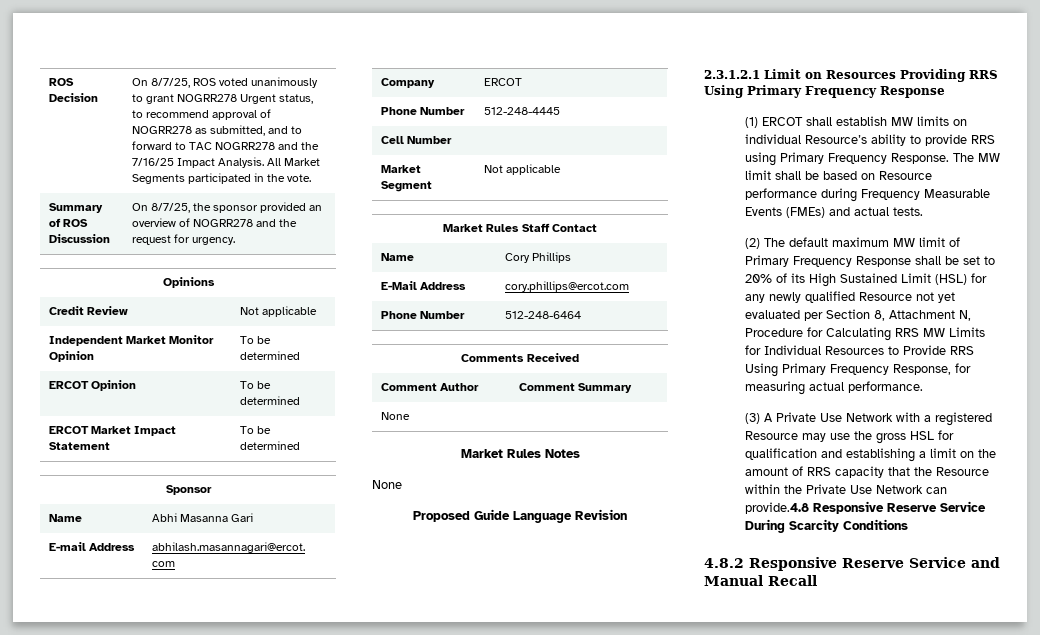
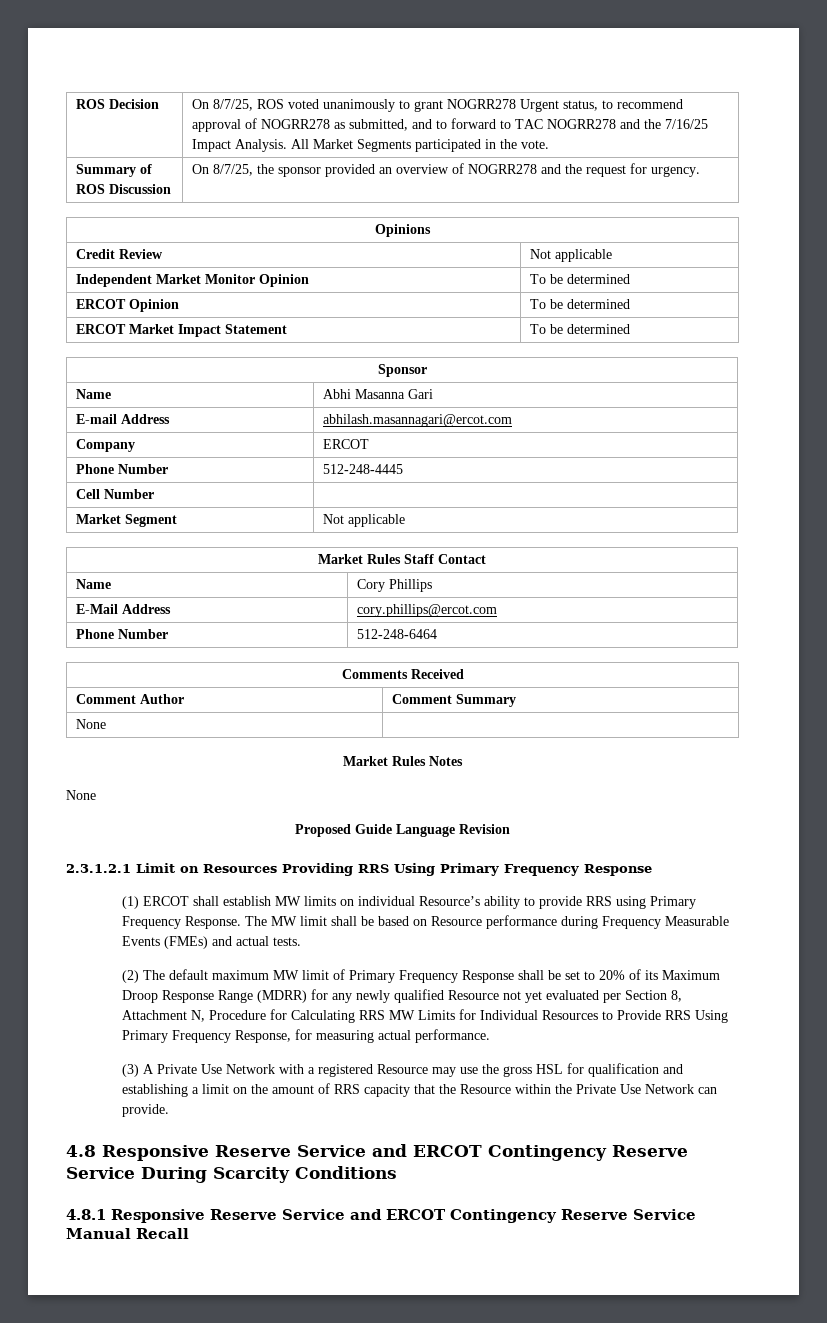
- (2) The default maximum MW limit of Primary Frequency Response shall be set to 20% of its High Sustained Limit (HSL) for any newly qualified Resource not yet evaluated per Section 8, Attachment N, Procedure for Calculating RRS MW Limits for Individual Resources to Provide RRS Using Primary Frequency Response, for measuring actual performance.
+ (2) The default maximum MW limit of Primary Frequency Response shall be set to 20% of its Maximum Droop Response Range (MDRR) for any newly qualified Resource not yet evaluated per Section 8, Attachment N, Procedure for Calculating RRS MW Limits for Individual Resources to Provide RRS Using Primary Frequency Response, for measuring actual performance.
- (3) A Private Use Network with a registered Resource may use the gross HSL for qualification and establishing a limit on the amount of RRS capacity that the Resource within the Private Use Network can provide.4.8 Responsive Reserve Service During Scarcity Conditions
+ (3) A Private Use Network with a registered Resource may use the gross HSL for qualification and establishing a limit on the amount of RRS capacity that the Resource within the Private Use Network can provide.
+ 4.8 Responsive Reserve Service and ERCOT Contingency Reserve Service During Scarcity Conditions
- 4.8.2 Responsive Reserve Service and Manual Recall
+ 4.8.1 Responsive Reserve Service and ERCOT Contingency Reserve Service Manual Recall

